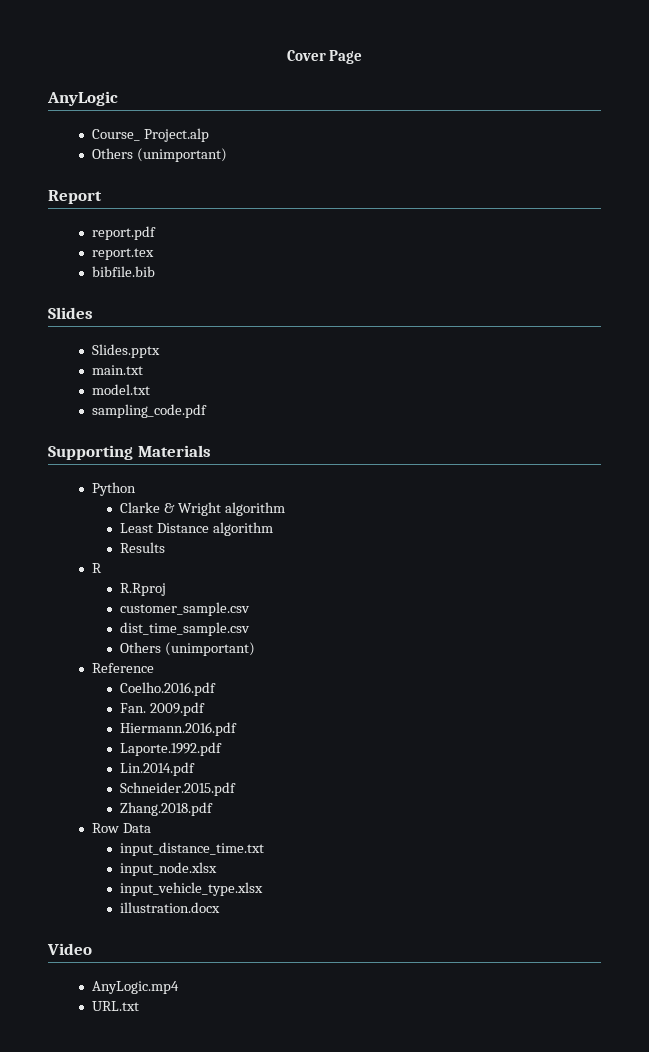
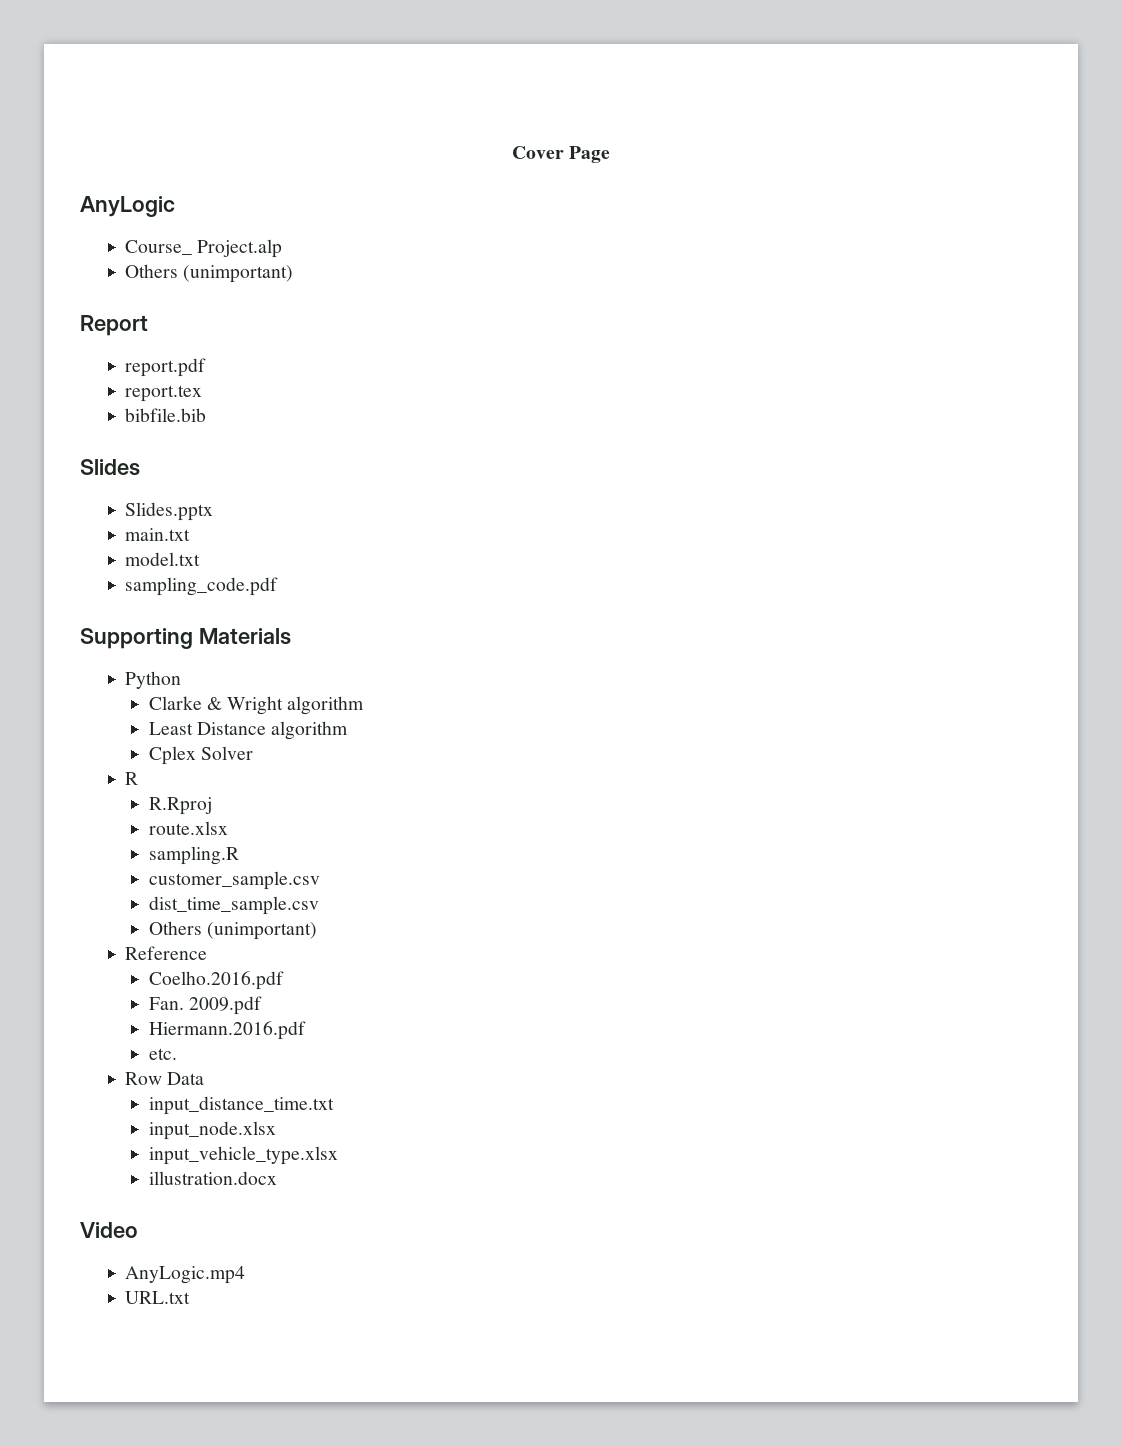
- Results
+ Cplex Solver
+ route.xlsx
+ sampling.R
- Laporte.1992.pdf
- Lin.2014.pdf
- Schneider.2015.pdf
- Zhang.2018.pdf
+ etc.

